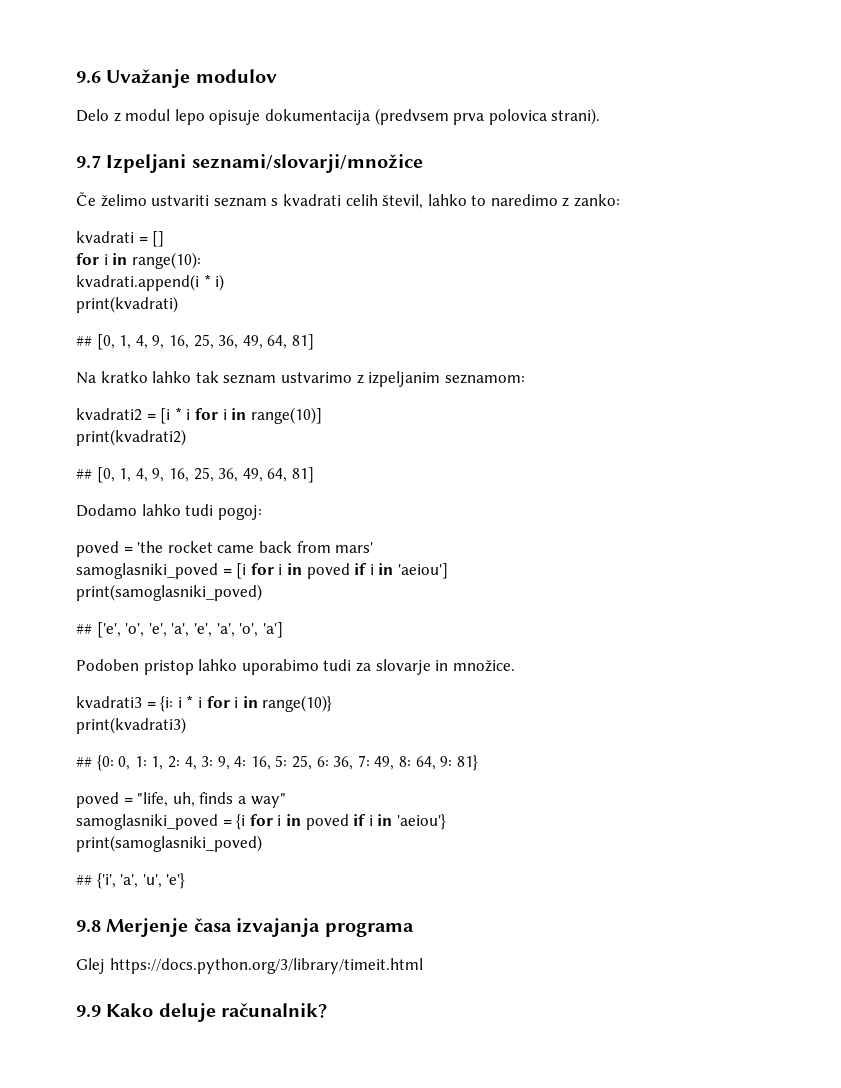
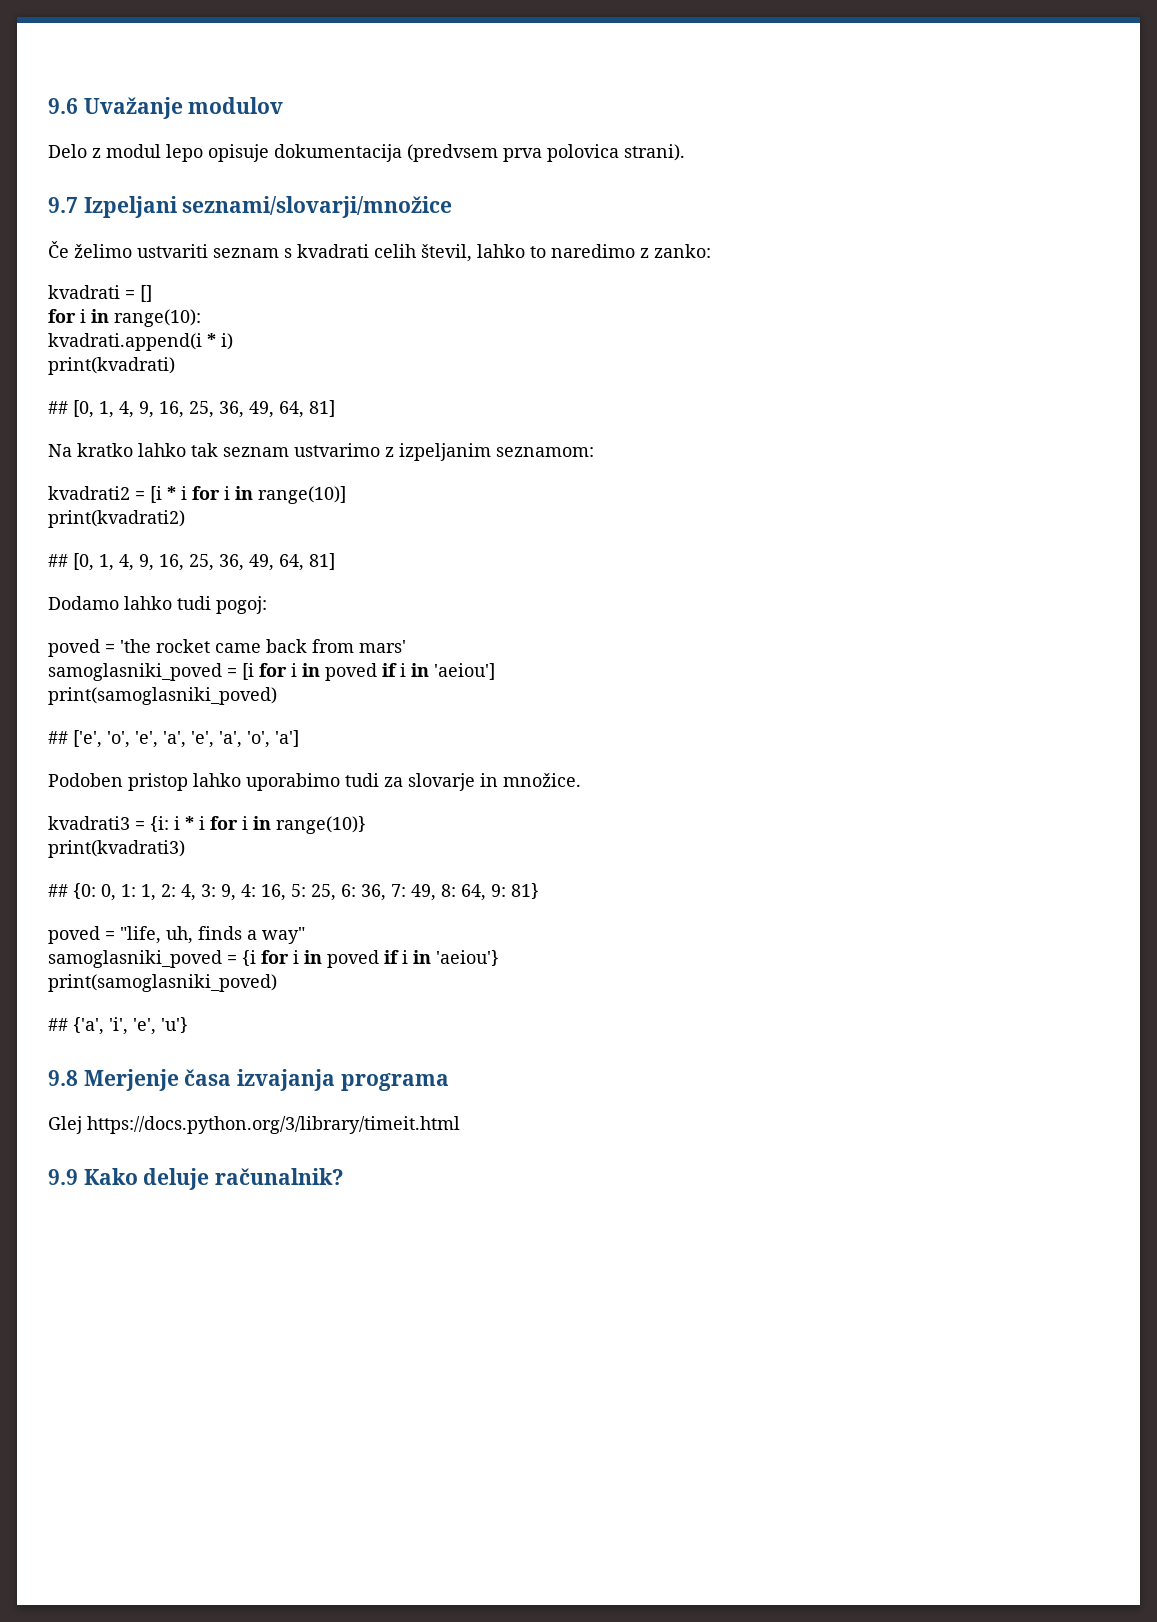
- ## {'i', 'a', 'u', 'e'}
+ ## {'a', 'i', 'e', 'u'}

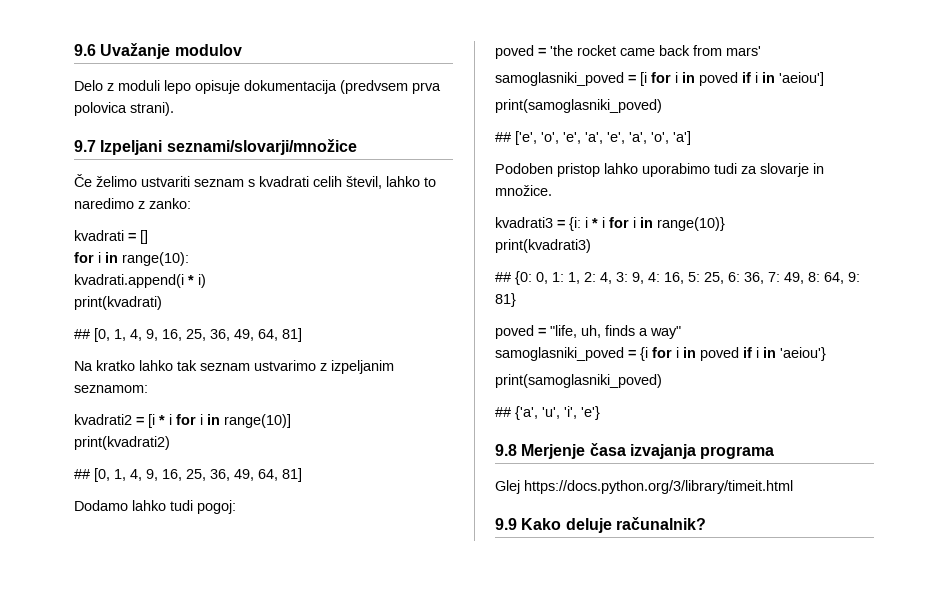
- Delo z modul lepo opisuje dokumentacija (predvsem prva polovica strani).
+ Delo z moduli lepo opisuje dokumentacija (predvsem prva polovica strani).
- ## {'a', 'i', 'e', 'u'}
+ ## {'a', 'u', 'i', 'e'}

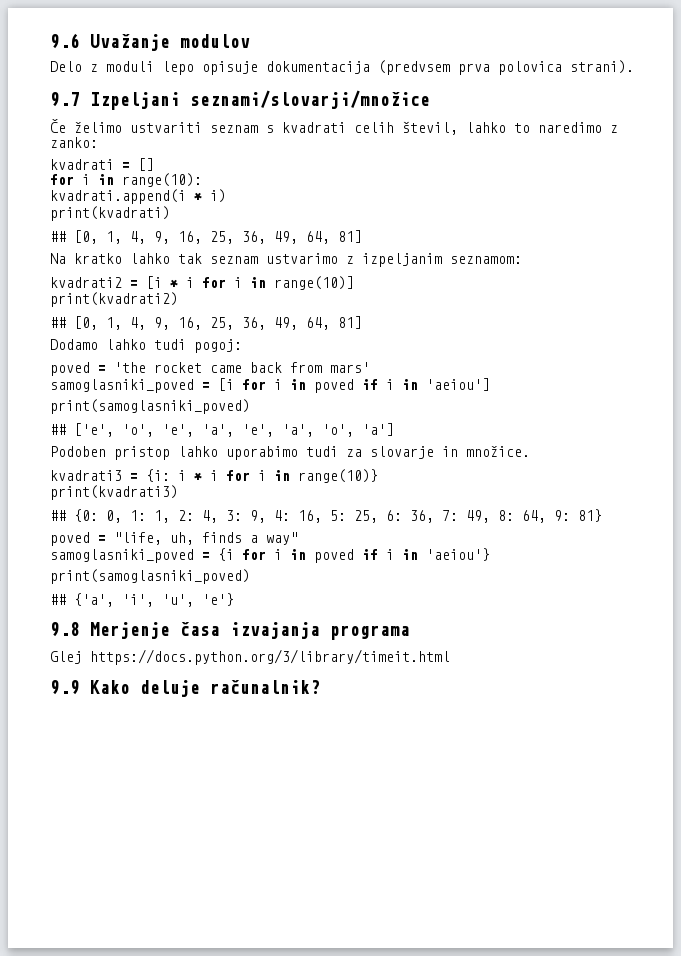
- ## {'a', 'u', 'i', 'e'}
+ ## {'a', 'i', 'u', 'e'}

